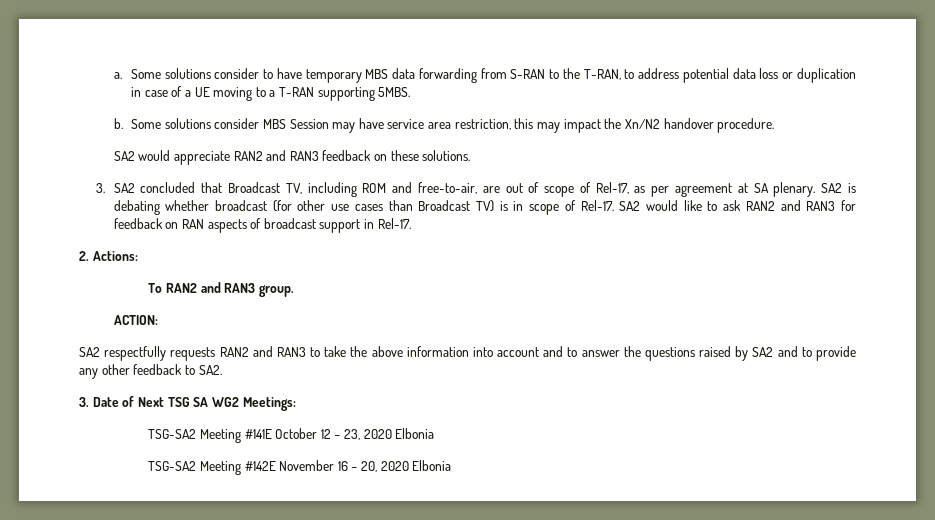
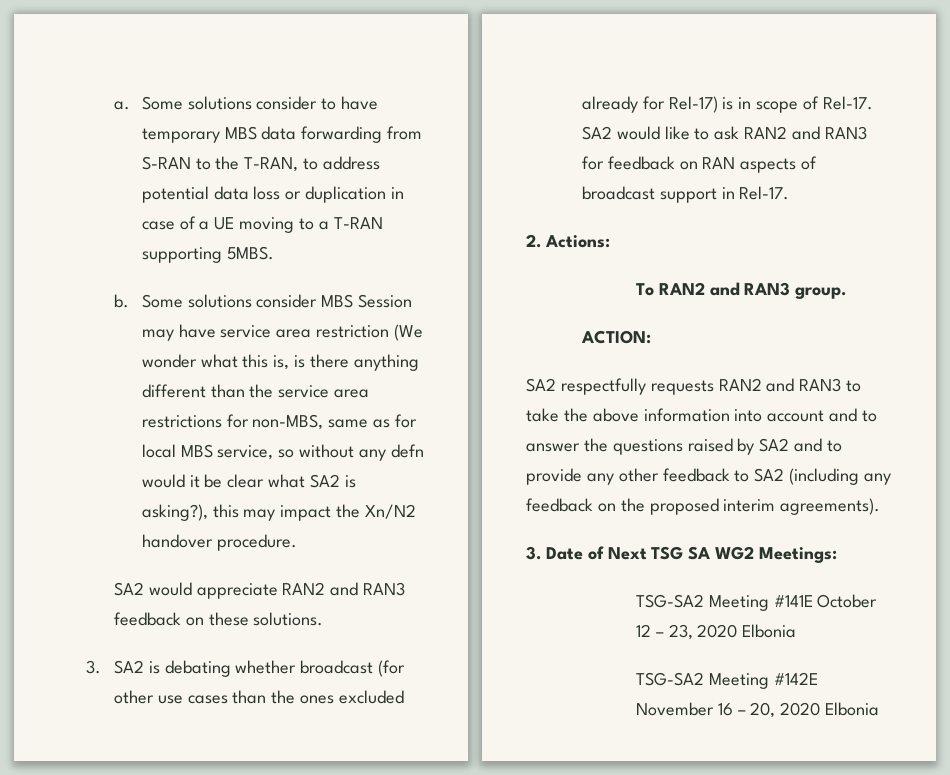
- Some solutions consider MBS Session may have service area restriction, this may impact the Xn/N2 handover procedure.
+ Some solutions consider MBS Session may have service area restriction (We wonder what this is, is there anything different than the service area restrictions for non-MBS, same as for local MBS service, so without any defn would it be clear what SA2 is asking?), this may impact the Xn/N2 handover procedure.
- 3. SA2 concluded that Broadcast TV, including ROM and free-to-air, are out of scope of Rel-17, as per agreement at SA plenary. SA2 is debating whether broadcast (for other use cases than Broadcast TV) is in scope of Rel-17.
+ 3. SA2 is debating whether broadcast (for other use cases than the ones excluded already for Rel-17) is in scope of Rel-17.
- SA2 respectfully requests RAN2 and RAN3 to take the above information into account and to answer the questions raised by SA2 and to provide any other feedback to SA2.
+ SA2 respectfully requests RAN2 and RAN3 to take the above information into account and to answer the questions raised by SA2 and to provide any other feedback to SA2 (including any feedback on the proposed interim agreements).

